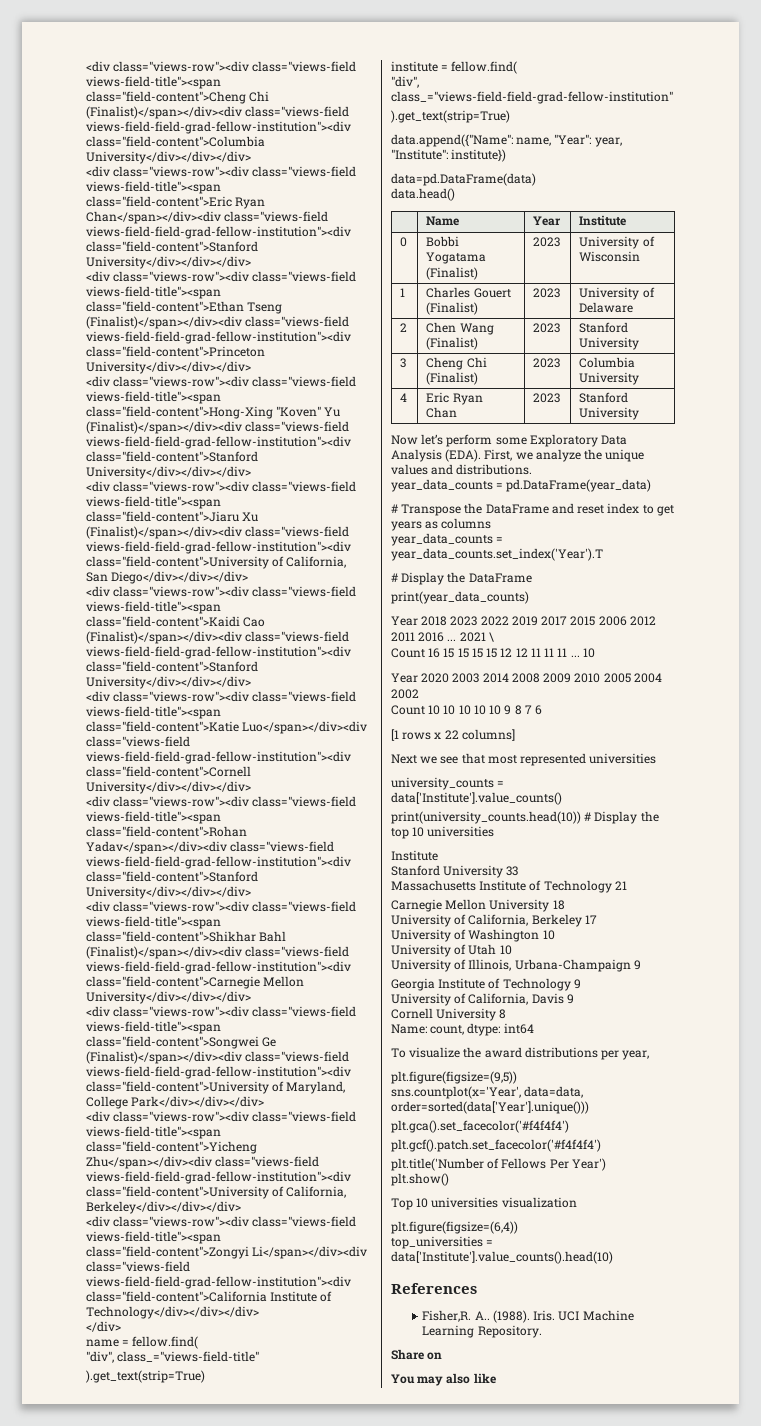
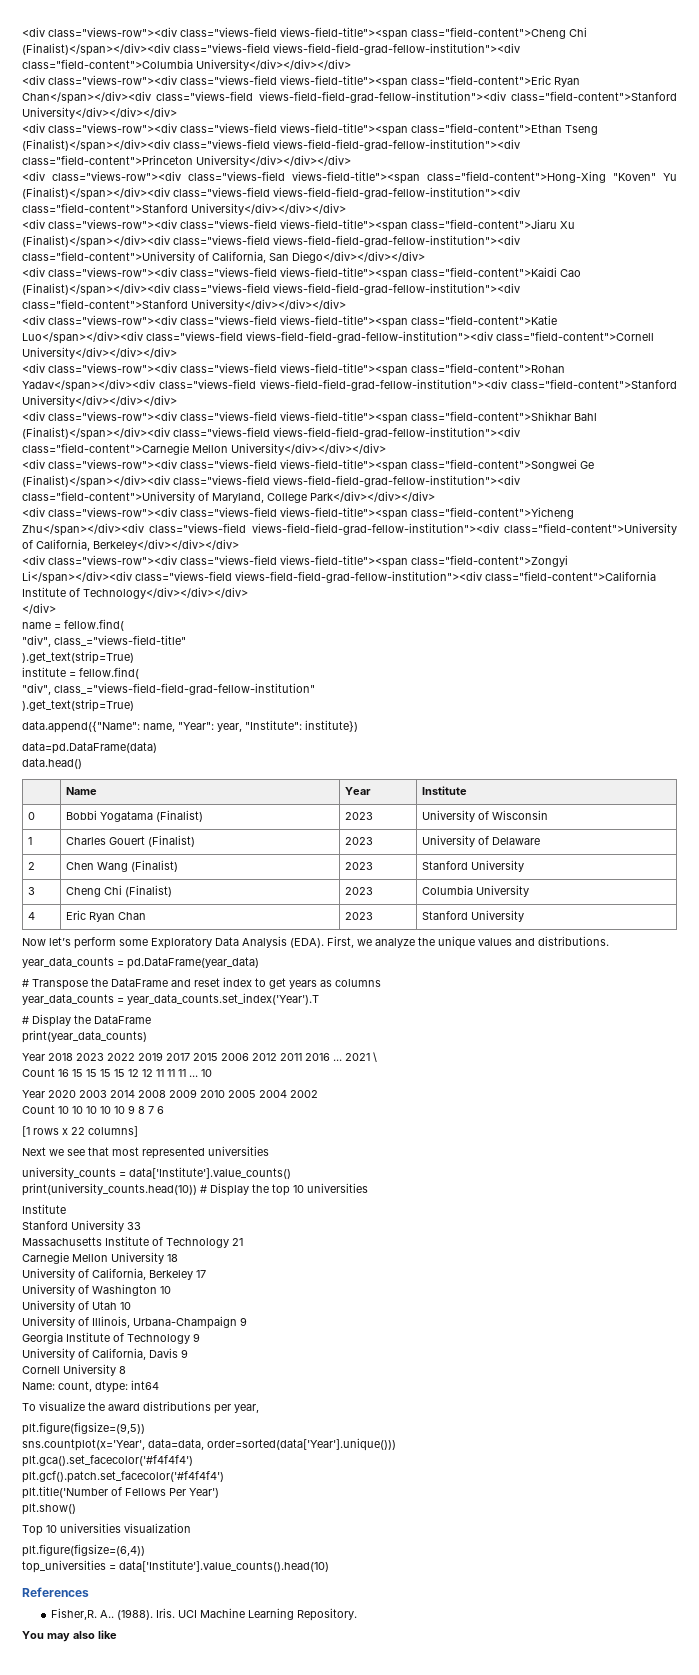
- Share on

